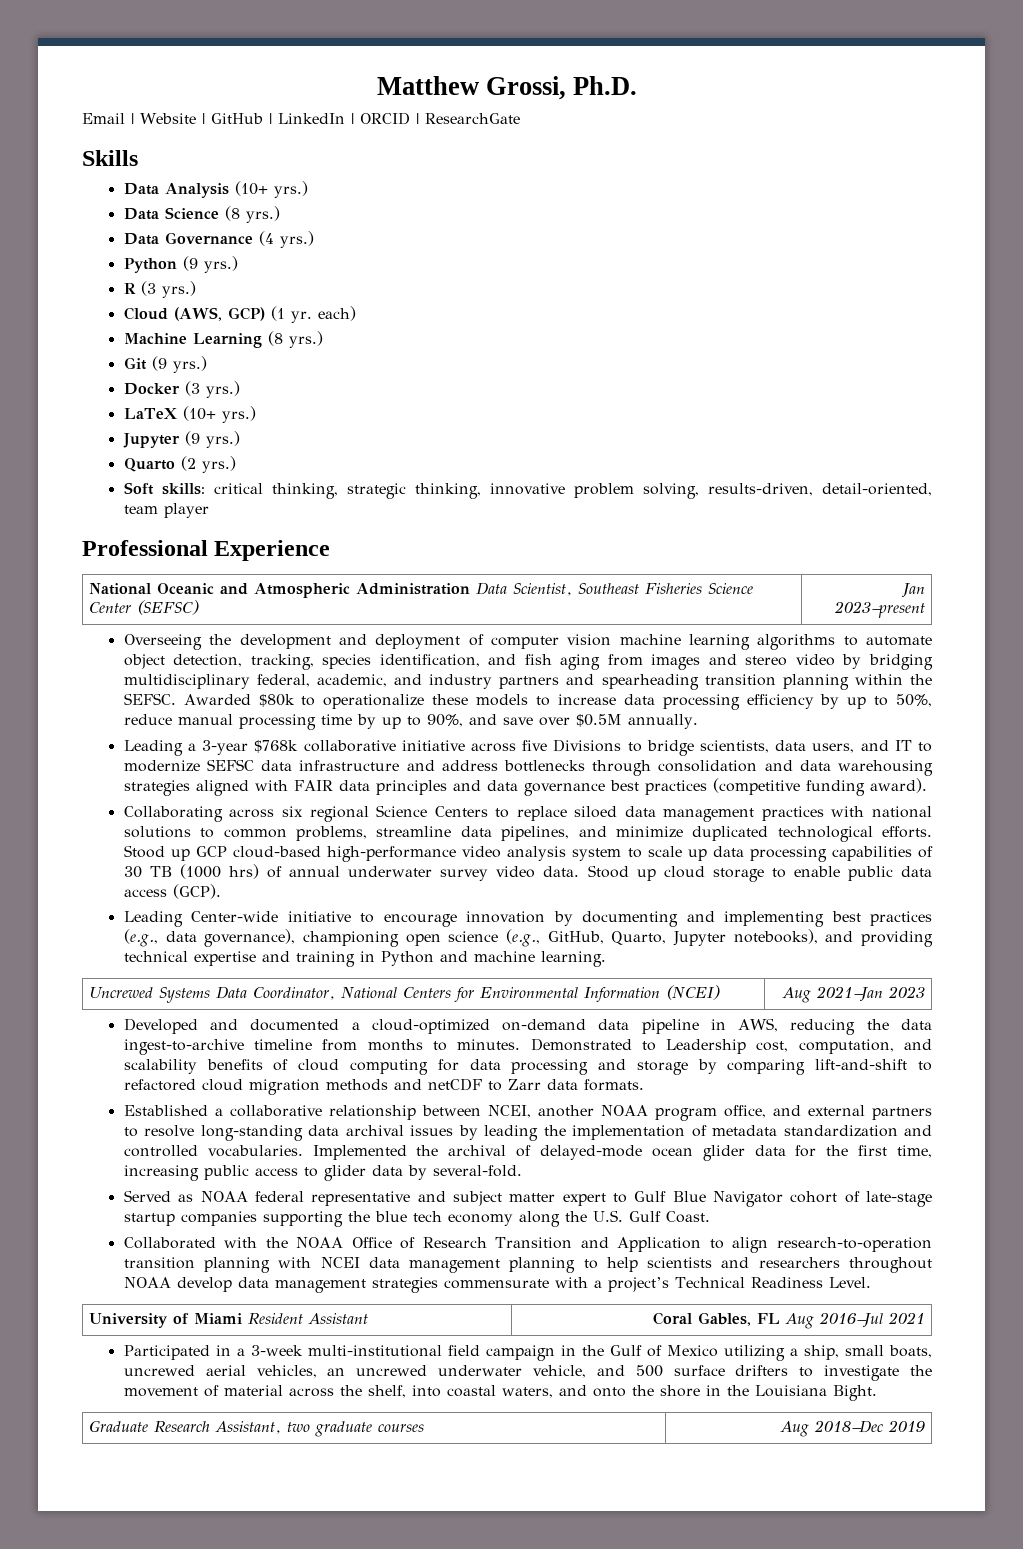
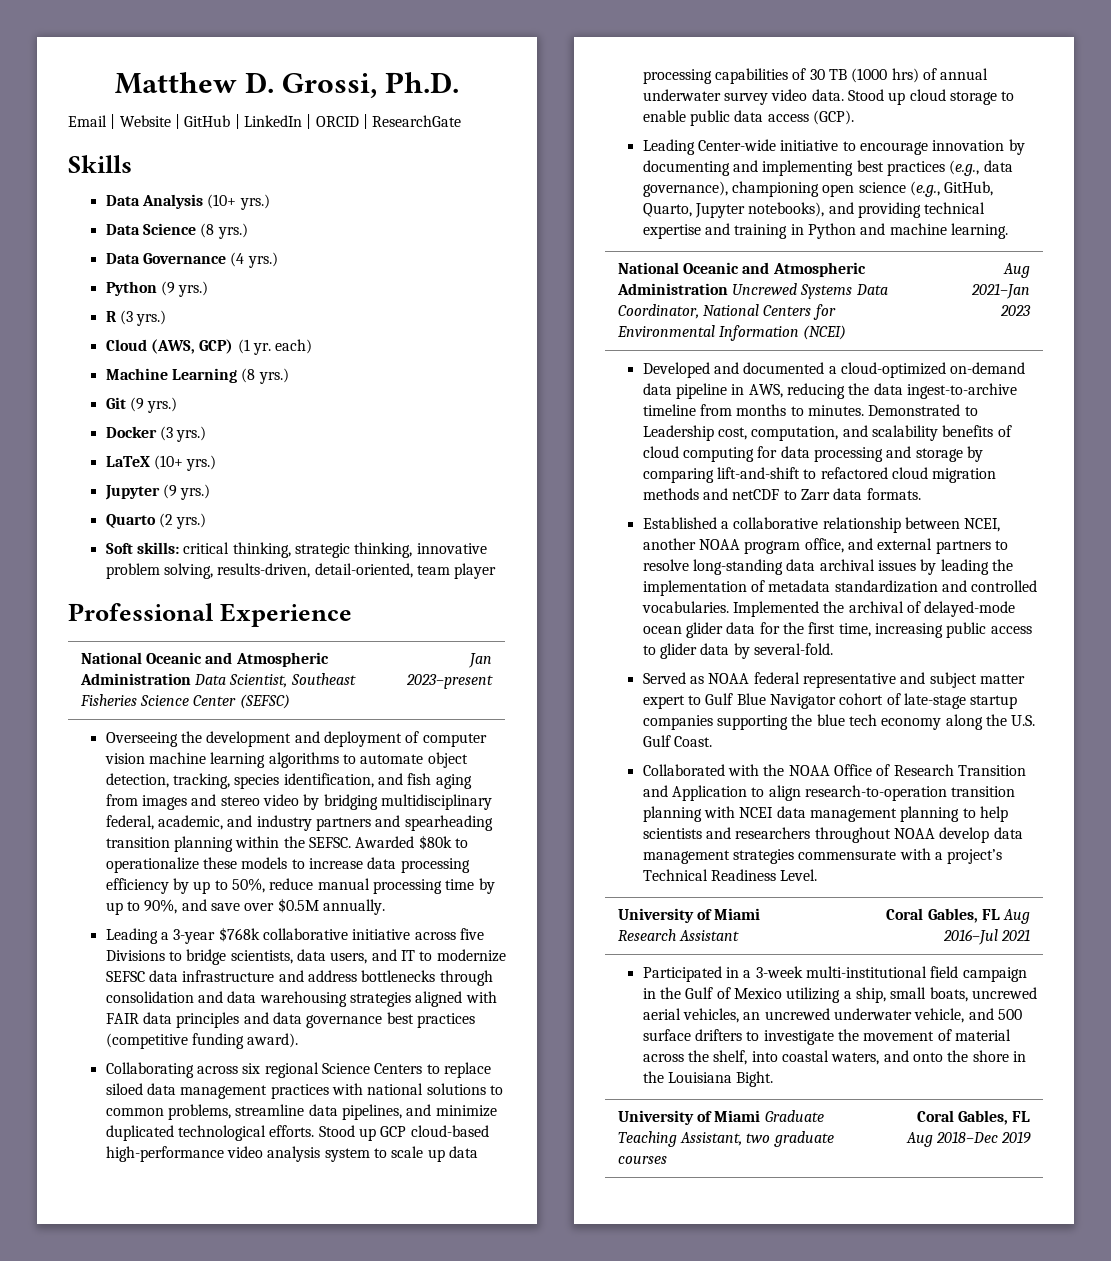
- Matthew Grossi, Ph.D.
+ Matthew D. Grossi, Ph.D.
- Uncrewed Systems Data Coordinator, National Centers for Environmental Information (NCEI) | Aug 2021–Jan 2023
+ National Oceanic and Atmospheric Administration Uncrewed Systems Data Coordinator, National Centers for Environmental Information (NCEI) | Aug 2021–Jan 2023
- University of Miami Resident Assistant | Coral Gables, FL Aug 2016–Jul 2021
+ University of Miami Research Assistant | Coral Gables, FL Aug 2016–Jul 2021
- Graduate Research Assistant, two graduate courses | Aug 2018–Dec 2019
+ University of Miami Graduate Teaching Assistant, two graduate courses | Coral Gables, FL Aug 2018–Dec 2019

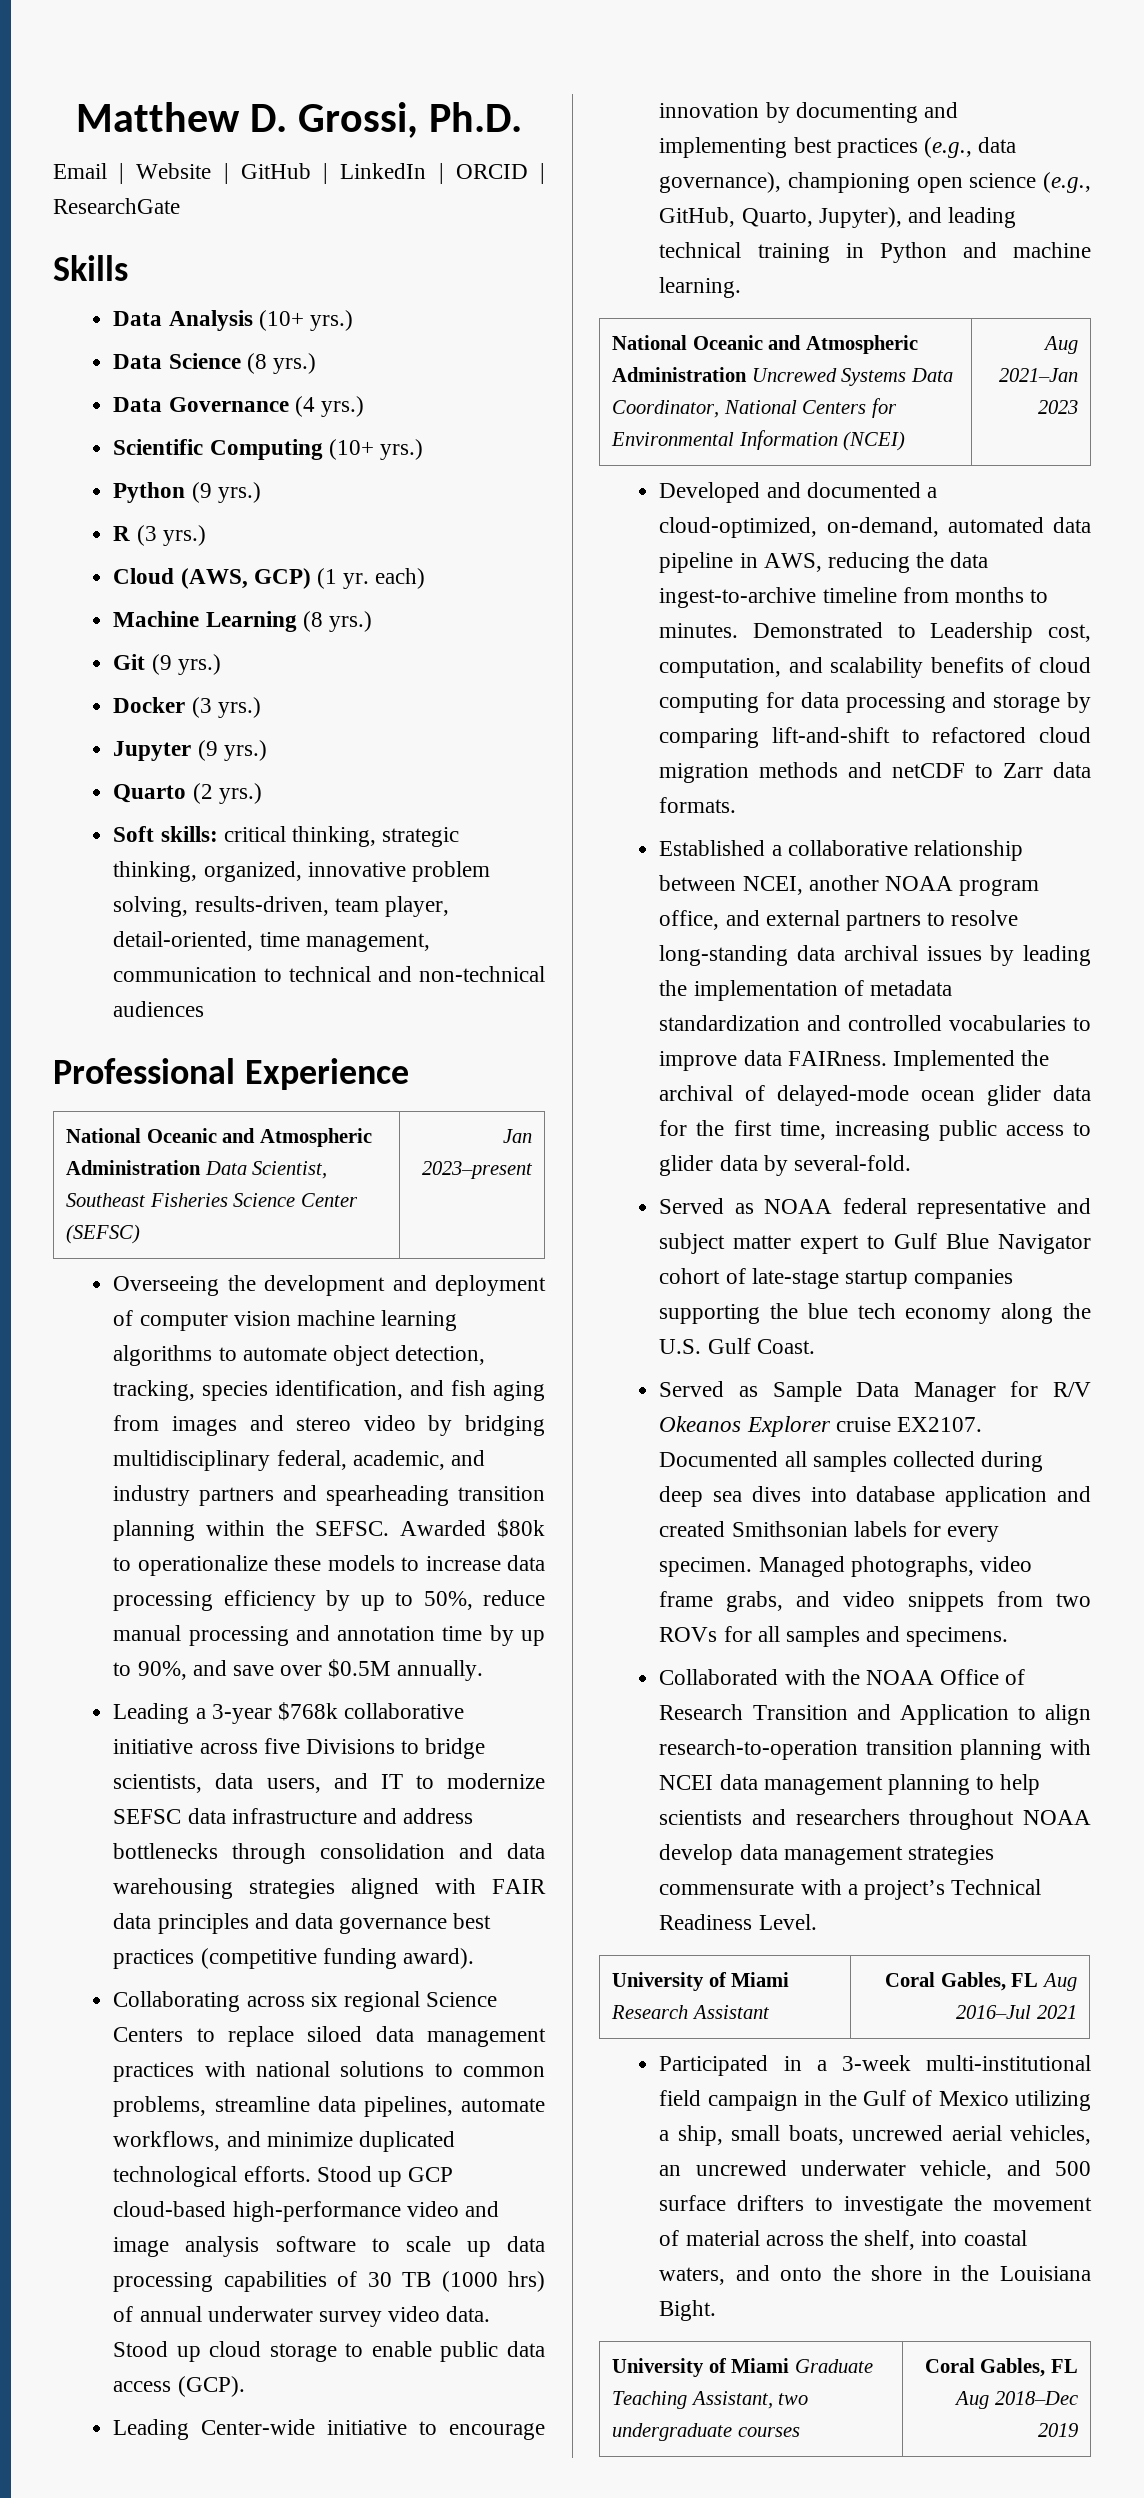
+ Scientific Computing (10+ yrs.)
- LaTeX (10+ yrs.)
- Soft skills: critical thinking, strategic thinking, innovative problem solving, results-driven, detail-oriented, team player
+ Soft skills: critical thinking, strategic thinking, organized, innovative problem solving, results-driven, team player, detail-oriented, time management, communication to technical and non-technical audiences
- Awarded $80k to operationalize these models to increase data processing efficiency by up to 50%, reduce manual processing time by up to 90%, and save over $0.5M annually.
+ Awarded $80k to operationalize these models to increase data processing efficiency by up to 50%, reduce manual processing and annotation time by up to 90%, and save over $0.5M annually.
- Collaborating across six regional Science Centers to replace siloed data management practices with national solutions to common problems, streamline data pipelines, and minimize duplicated technological efforts.
+ Collaborating across six regional Science Centers to replace siloed data management practices with national solutions to common problems, streamline data pipelines, automate workflows, and minimize duplicated technological efforts.
- Stood up GCP cloud-based high-performance video analysis system to scale up data processing capabilities of 30 TB (1000 hrs) of annual underwater survey video data.
+ Stood up GCP cloud-based high-performance video and image analysis software to scale up data processing capabilities of 30 TB (1000 hrs) of annual underwater survey video data.
- Leading Center-wide initiative to encourage innovation by documenting and implementing best practices (e.g., data governance), championing open science (e.g., GitHub, Quarto, Jupyter notebooks), and providing technical expertise and training in Python and machine learning.
+ Leading Center-wide initiative to encourage innovation by documenting and implementing best practices (e.g., data governance), championing open science (e.g., GitHub, Quarto, Jupyter), and leading technical training in Python and machine learning.
- Developed and documented a cloud-optimized on-demand data pipeline in AWS, reducing the data ingest-to-archive timeline from months to minutes.
+ Developed and documented a cloud-optimized, on-demand, automated data pipeline in AWS, reducing the data ingest-to-archive timeline from months to minutes.
- Established a collaborative relationship between NCEI, another NOAA program office, and external partners to resolve long-standing data archival issues by leading the implementation of metadata standardization and controlled vocabularies.
+ Established a collaborative relationship between NCEI, another NOAA program office, and external partners to resolve long-standing data archival issues by leading the implementation of metadata standardization and controlled vocabularies to improve data FAIRness.
+ Served as Sample Data Manager for R/V Okeanos Explorer cruise EX2107. Documented all samples collected during deep sea dives into database application and created Smithsonian labels for every specimen. Managed photographs, video frame grabs, and video snippets from two ROVs for all samples and specimens.
- University of Miami Graduate Teaching Assistant, two graduate courses | Coral Gables, FL Aug 2018–Dec 2019
+ University of Miami Graduate Teaching Assistant, two undergraduate courses | Coral Gables, FL Aug 2018–Dec 2019

